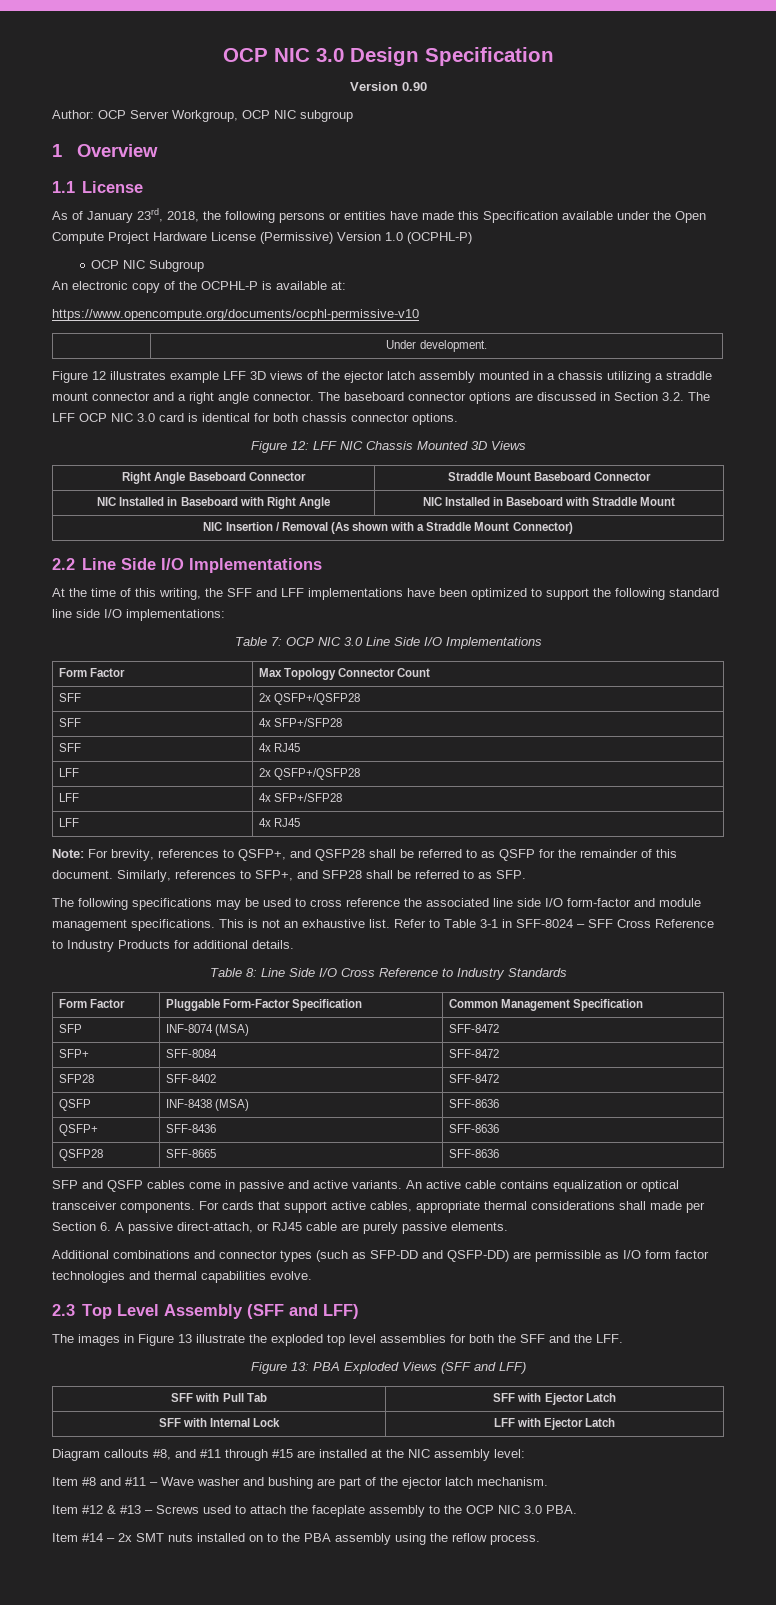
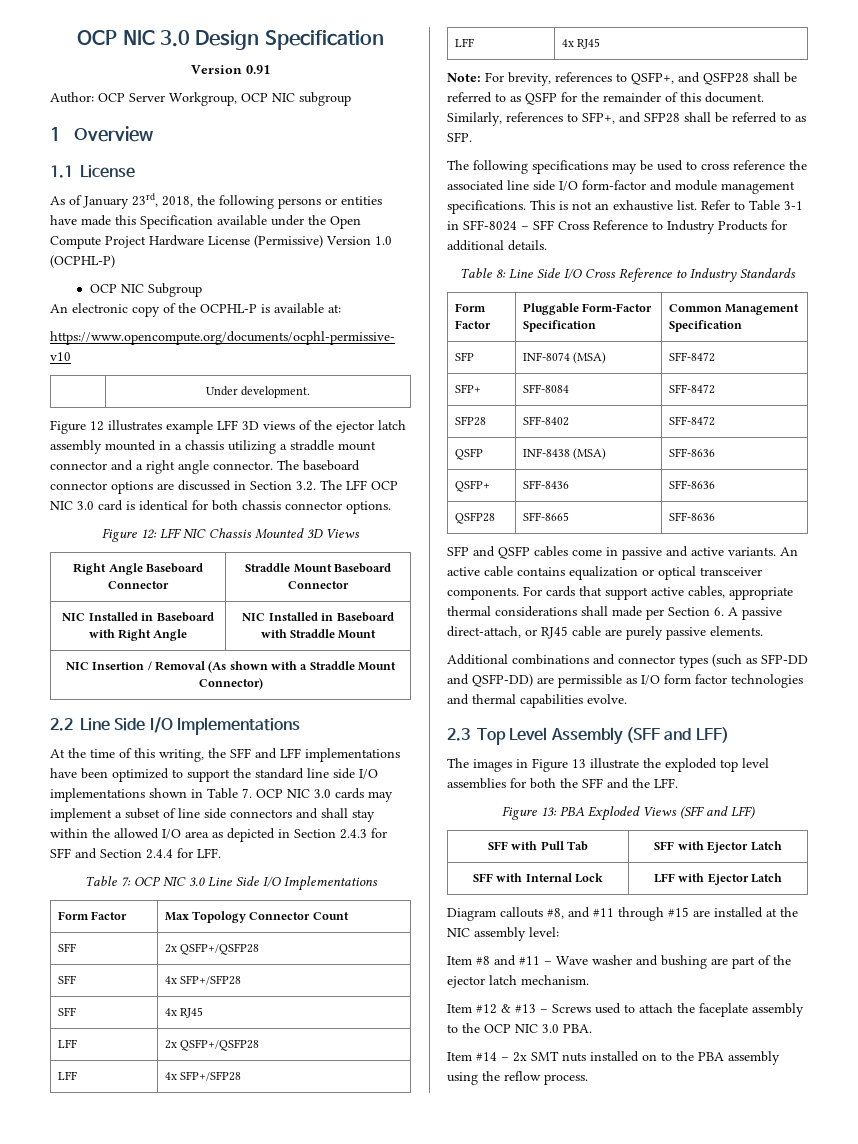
- Version 0.90
+ Version 0.91
- At the time of this writing, the SFF and LFF implementations have been optimized to support the following standard line side I/O implementations:
+ At the time of this writing, the SFF and LFF implementations have been optimized to support the standard line side I/O implementations shown in Table 7. OCP NIC 3.0 cards may implement a subset of line side connectors and shall stay within the allowed I/O area as depicted in Section 2.4.3 for SFF and Section 2.4.4 for LFF.

